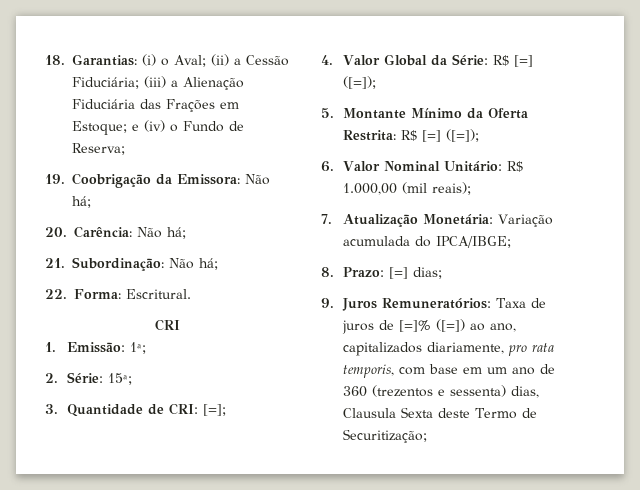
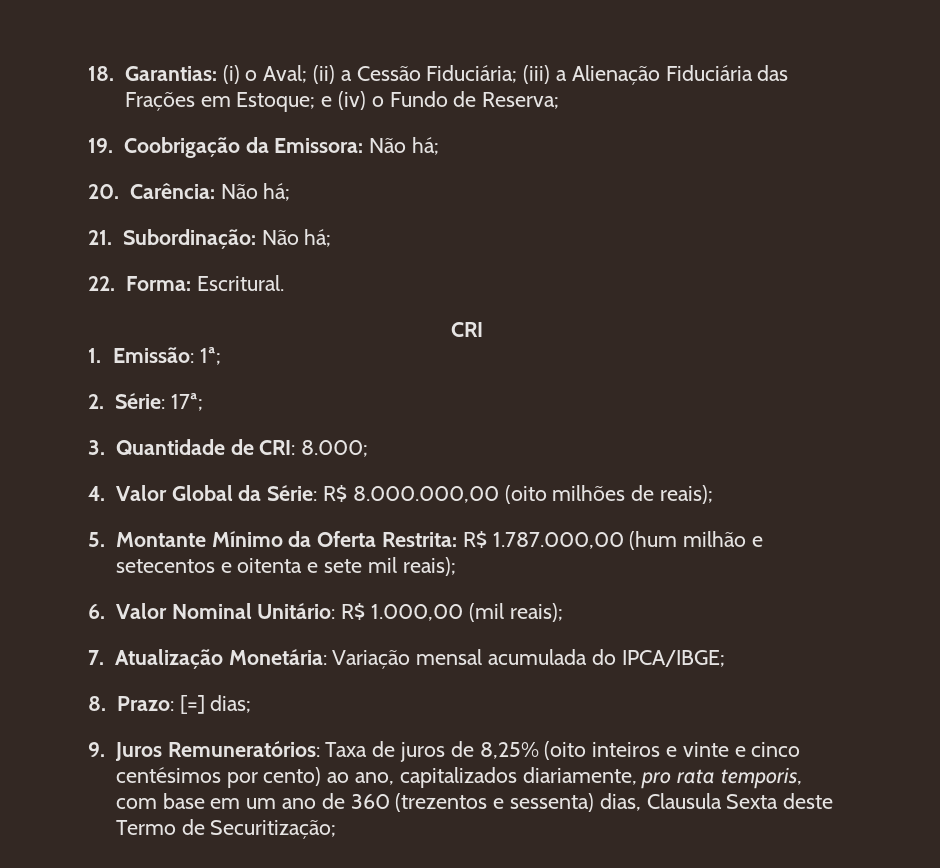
- 2. Série: 15ª;
+ 2. Série: 17ª;
- 3. Quantidade de CRI: [=];
+ 3. Quantidade de CRI: 8.000;
- 4. Valor Global da Série: R$ [=] ([=]);
+ 4. Valor Global da Série: R$ 8.000.000,00 (oito milhões de reais);
- 5. Montante Mínimo da Oferta Restrita: R$ [=] ([=]);
+ 5. Montante Mínimo da Oferta Restrita: R$ 1.787.000,00 (hum milhão e setecentos e oitenta e sete mil reais);
- 7. Atualização Monetária: Variação acumulada do IPCA/IBGE;
+ 7. Atualização Monetária: Variação mensal acumulada do IPCA/IBGE;
- 9. Juros Remuneratórios: Taxa de juros de [=]% ([=]) ao ano, capitalizados diariamente, pro rata temporis, com base em um ano de 360 (trezentos e sessenta) dias, Clausula Sexta deste Termo de Securitização;
+ 9. Juros Remuneratórios: Taxa de juros de 8,25% (oito inteiros e vinte e cinco centésimos por cento) ao ano, capitalizados diariamente, pro rata temporis, com base em um ano de 360 (trezentos e sessenta) dias, Clausula Sexta deste Termo de Securitização;

